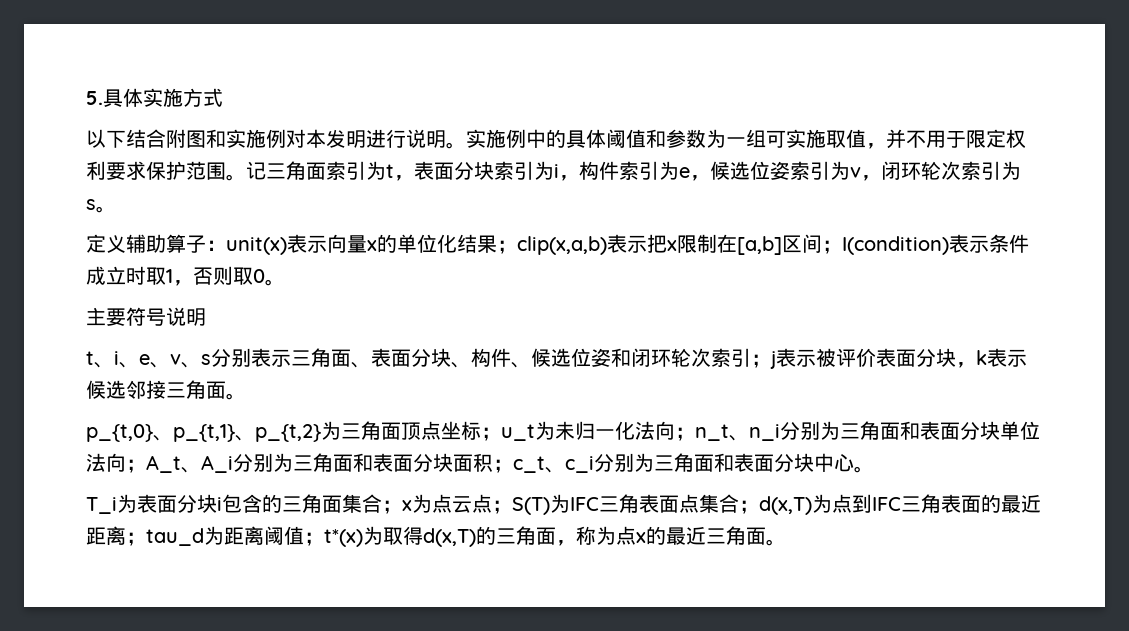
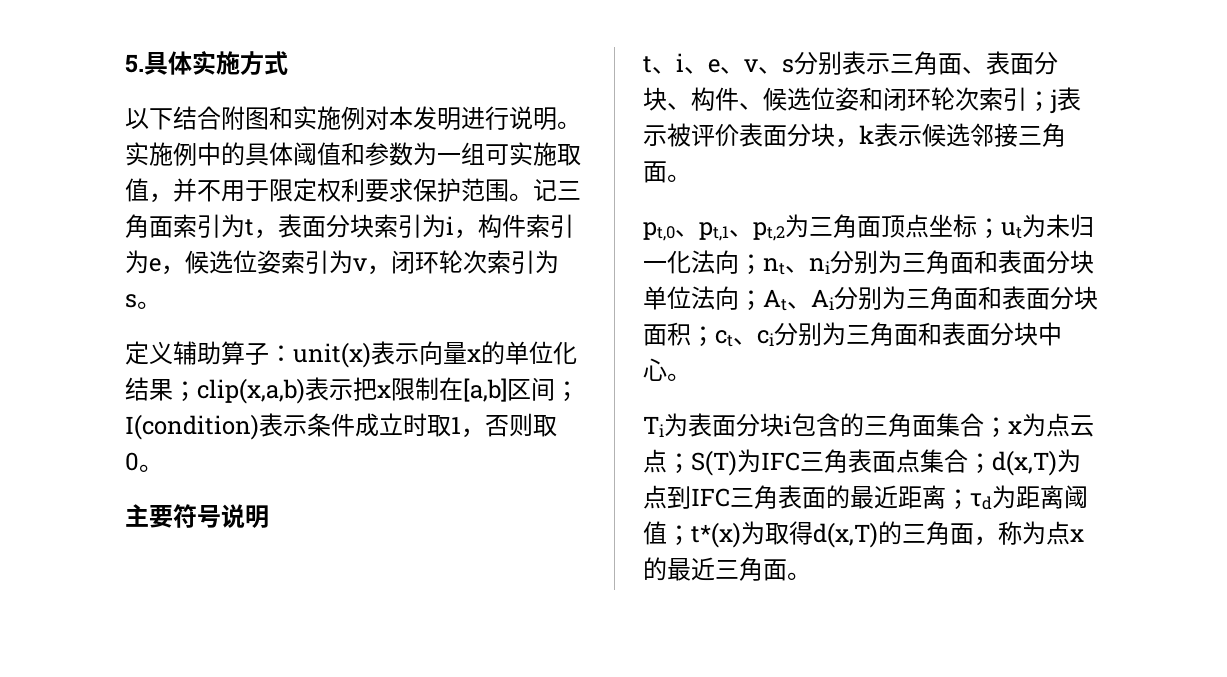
- p_{t,0}、p_{t,1}、p_{t,2}为三角面顶点坐标；u_t为未归一化法向；n_t、n_i分别为三角面和表面分块单位法向；A_t、A_i分别为三角面和表面分块面积；c_t、c_i分别为三角面和表面分块中心。
+ pt,0、pt,1、pt,2为三角面顶点坐标；ut为未归一化法向；nt、ni分别为三角面和表面分块单位法向；At、Ai分别为三角面和表面分块面积；ct、ci分别为三角面和表面分块中心。
- T_i为表面分块i包含的三角面集合；x为点云点；S(T)为IFC三角表面点集合；d(x,T)为点到IFC三角表面的最近距离；tau_d为距离阈值；t*(x)为取得d(x,T)的三角面，称为点x的最近三角面。
+ Ti为表面分块i包含的三角面集合；x为点云点；S(T)为IFC三角表面点集合；d(x,T)为点到IFC三角表面的最近距离；τd为距离阈值；t*(x)为取得d(x,T)的三角面，称为点x的最近三角面。

